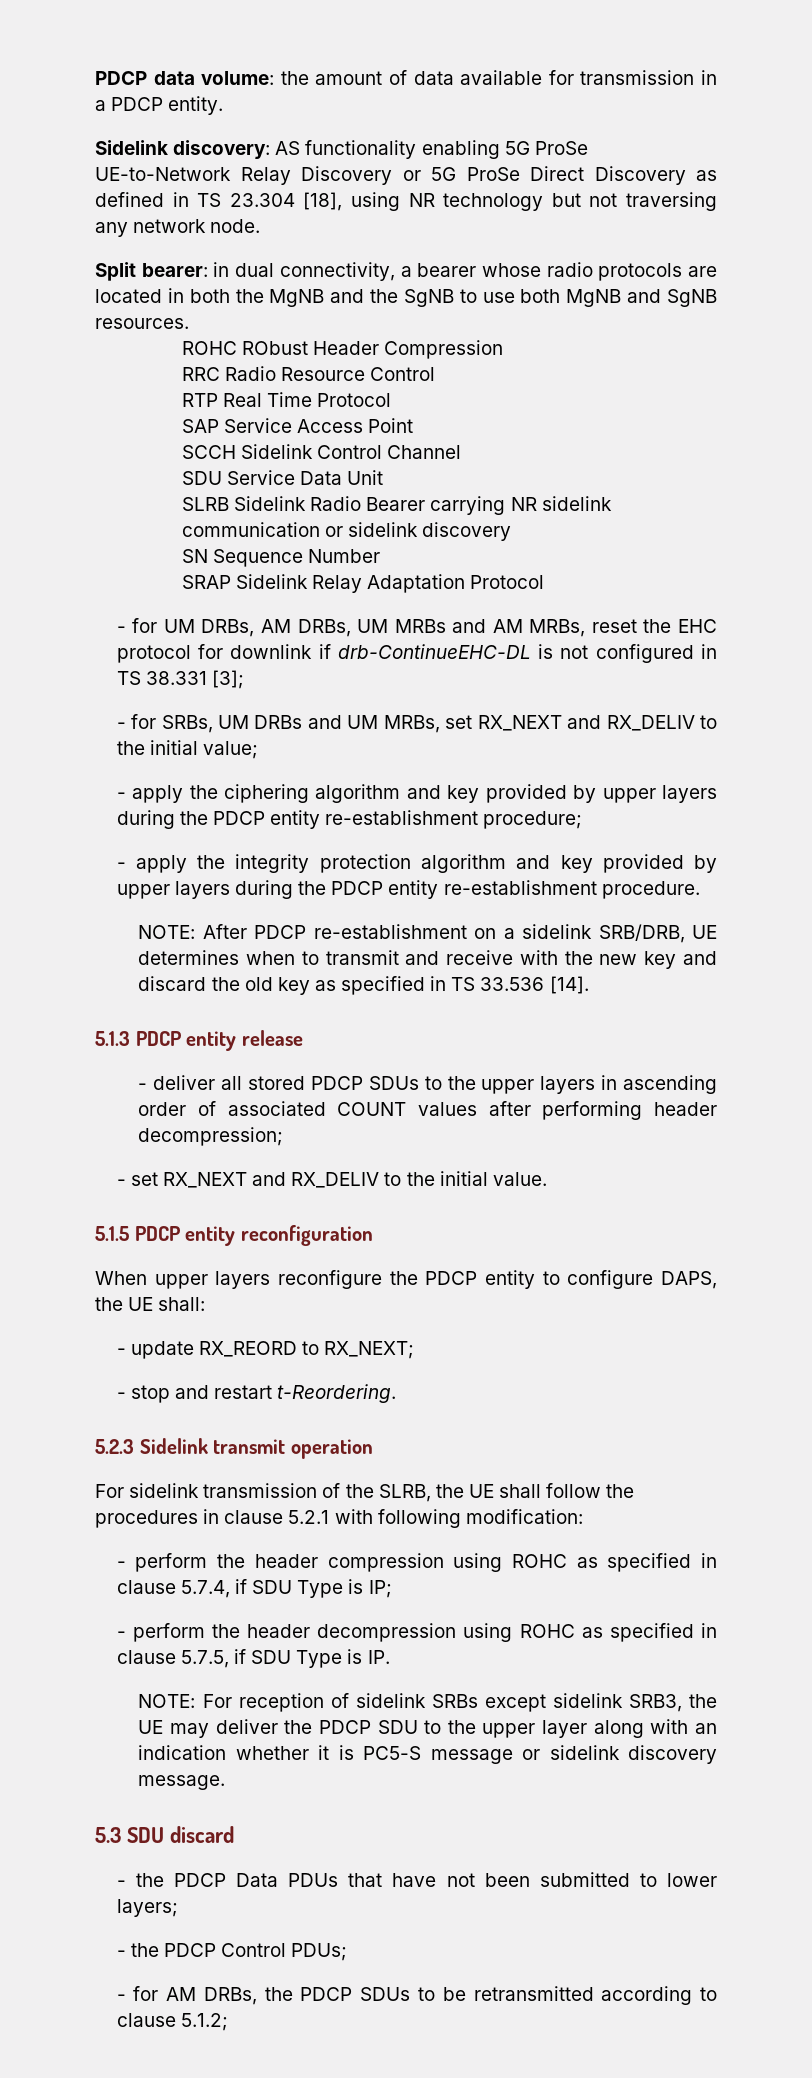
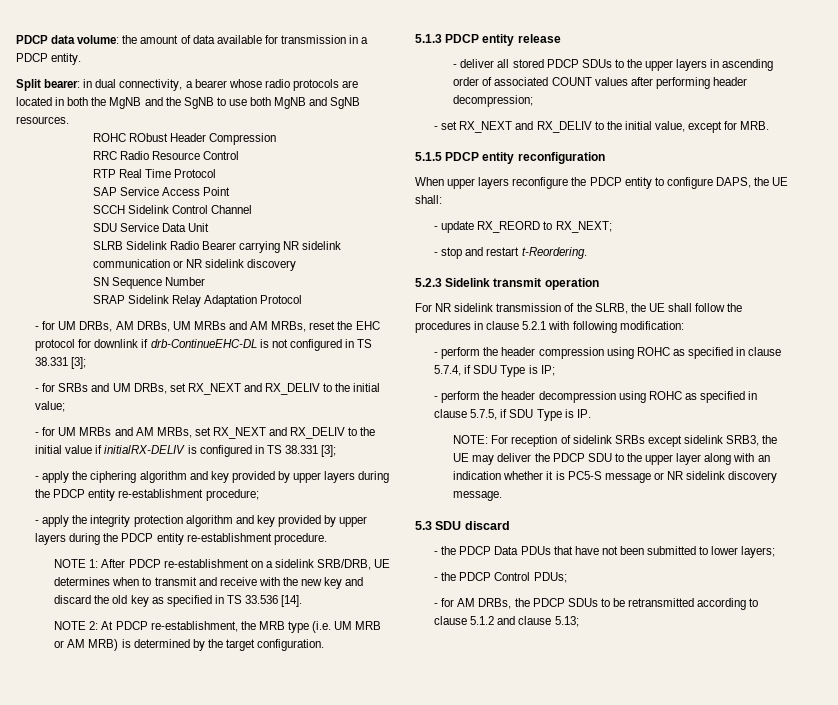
- Sidelink discovery: AS functionality enabling 5G ProSe UE-to-Network Relay Discovery or 5G ProSe Direct Discovery as defined in TS 23.304 [18], using NR technology but not traversing any network node.
- SLRB Sidelink Radio Bearer carrying NR sidelink communication or sidelink discovery
+ SLRB Sidelink Radio Bearer carrying NR sidelink communication or NR sidelink discovery
- - for SRBs, UM DRBs and UM MRBs, set RX_NEXT and RX_DELIV to the initial value;
+ - for SRBs and UM DRBs, set RX_NEXT and RX_DELIV to the initial value;
+ - for UM MRBs and AM MRBs, set RX_NEXT and RX_DELIV to the initial value if initialRX-DELIV is configured in TS 38.331 [3];
- NOTE: After PDCP re-establishment on a sidelink SRB/DRB, UE determines when to transmit and receive with the new key and discard the old key as specified in TS 33.536 [14].
+ NOTE 1: After PDCP re-establishment on a sidelink SRB/DRB, UE determines when to transmit and receive with the new key and discard the old key as specified in TS 33.536 [14].
+ NOTE 2: At PDCP re-establishment, the MRB type (i.e. UM MRB or AM MRB) is determined by the target configuration.
- - set RX_NEXT and RX_DELIV to the initial value.
+ - set RX_NEXT and RX_DELIV to the initial value, except for MRB.
- For sidelink transmission of the SLRB, the UE shall follow the procedures in clause 5.2.1 with following modification:
+ For NR sidelink transmission of the SLRB, the UE shall follow the procedures in clause 5.2.1 with following modification:
- NOTE: For reception of sidelink SRBs except sidelink SRB3, the UE may deliver the PDCP SDU to the upper layer along with an indication whether it is PC5-S message or sidelink discovery message.
+ NOTE: For reception of sidelink SRBs except sidelink SRB3, the UE may deliver the PDCP SDU to the upper layer along with an indication whether it is PC5-S message or NR sidelink discovery message.
- - for AM DRBs, the PDCP SDUs to be retransmitted according to clause 5.1.2;
+ - for AM DRBs, the PDCP SDUs to be retransmitted according to clause 5.1.2 and clause 5.13;

